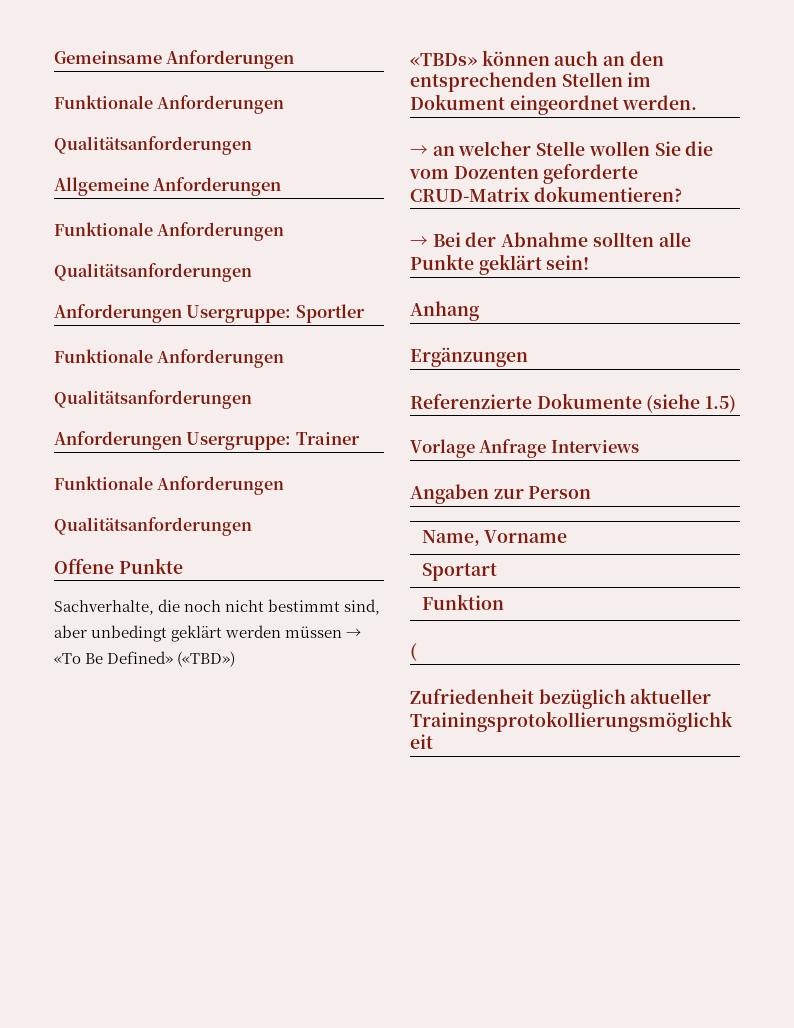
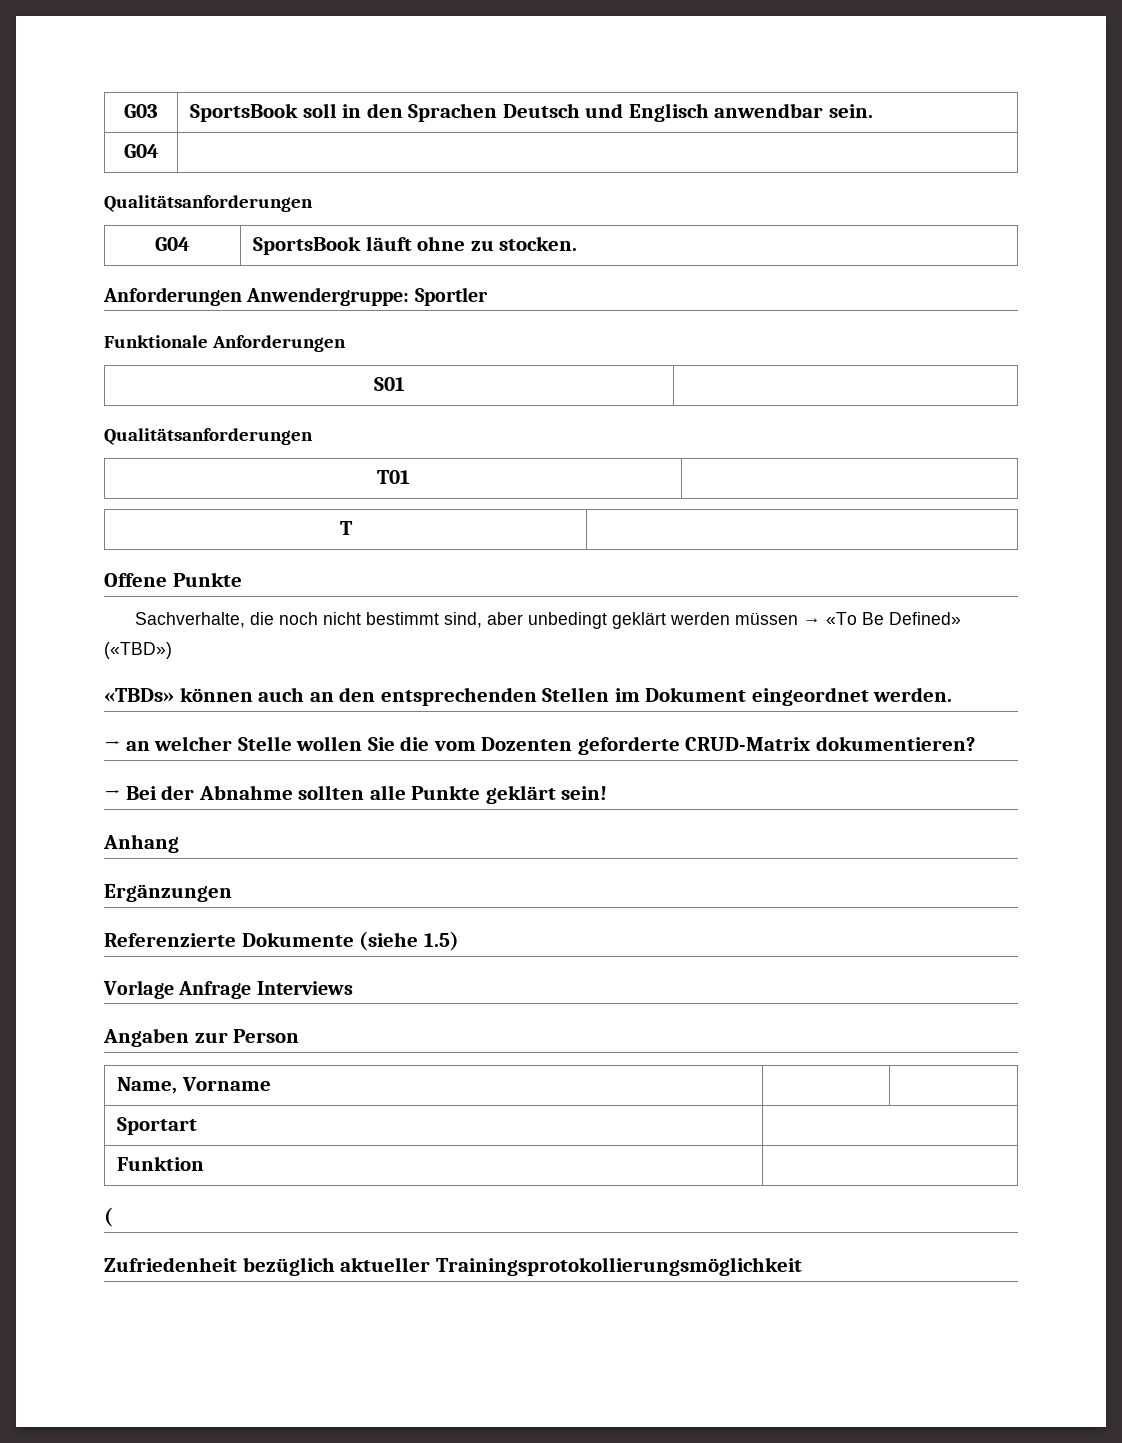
- Gemeinsame Anforderungen
+ G03 | SportsBook soll in den Sprachen Deutsch und Englisch anwendbar sein.
+ G04 |
+ Qualitätsanforderungen
+ G04 | SportsBook läuft ohne zu stocken.
+ Anforderungen Anwendergruppe: Sportler
  Funktionale Anforderungen
+ S01 |
  Qualitätsanforderungen
- Allgemeine Anforderungen
- Funktionale Anforderungen
- Qualitätsanforderungen
- Anforderungen Usergruppe: Sportler
- Funktionale Anforderungen
- Qualitätsanforderungen
- Anforderungen Usergruppe: Trainer
- Funktionale Anforderungen
- Qualitätsanforderungen
+ T01 |
+ T |

